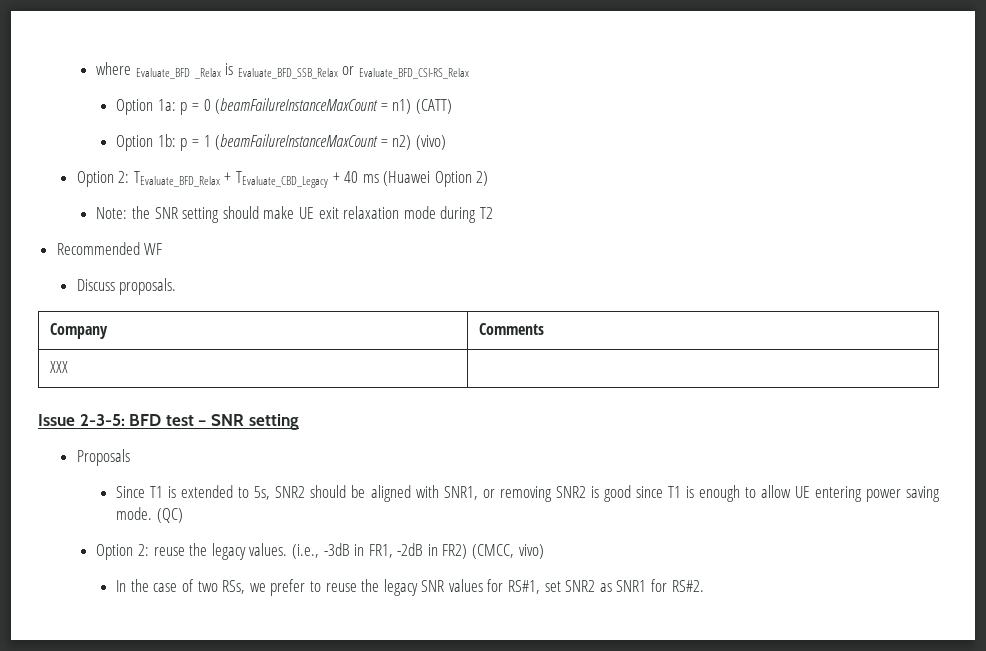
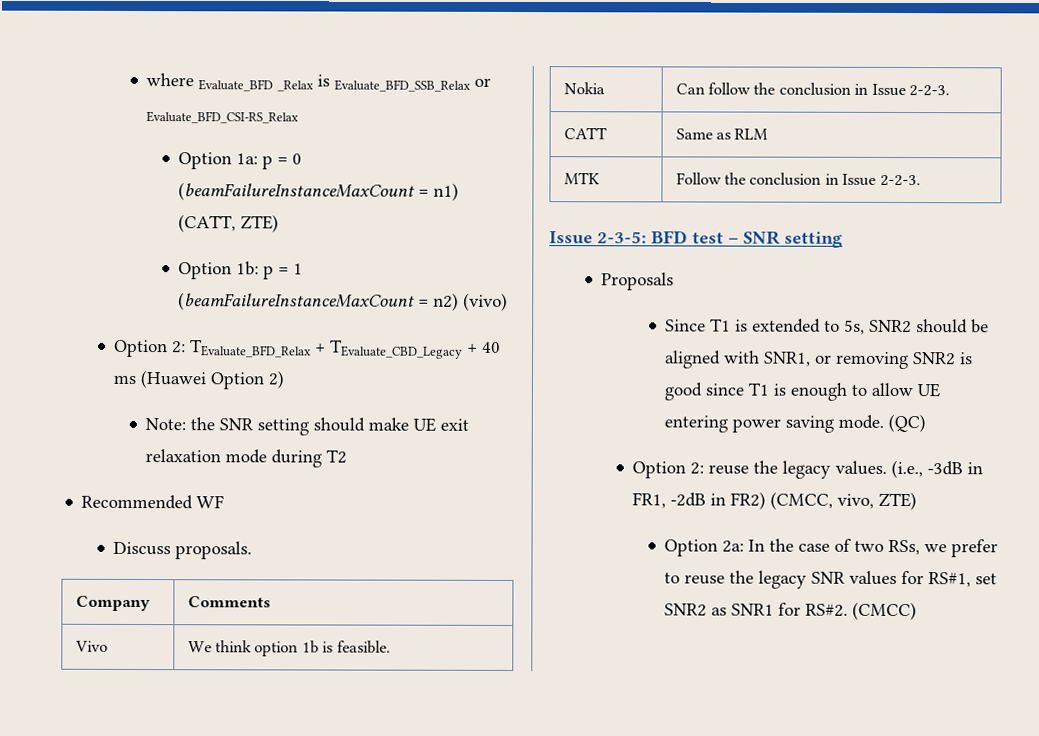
- Option 1a: p = 0 (beamFailureInstanceMaxCount = n1) (CATT)
+ Option 1a: p = 0 (beamFailureInstanceMaxCount = n1) (CATT, ZTE)
- XXX |
+ Vivo | We think option 1b is feasible.
+ Nokia | Can follow the conclusion in Issue 2-2-3.
+ CATT | Same as RLM
+ MTK | Follow the conclusion in Issue 2-2-3.
- (i.e., -3dB in FR1, -2dB in FR2) (CMCC, vivo)
- In the case of two RSs, we prefer to reuse the legacy SNR values for RS#1, set SNR2 as SNR1 for RS#2.
+ (i.e., -3dB in FR1, -2dB in FR2) (CMCC, vivo, ZTE)
+ Option 2a: In the case of two RSs, we prefer to reuse the legacy SNR values for RS#1, set SNR2 as SNR1 for RS#2.
+ (CMCC)

